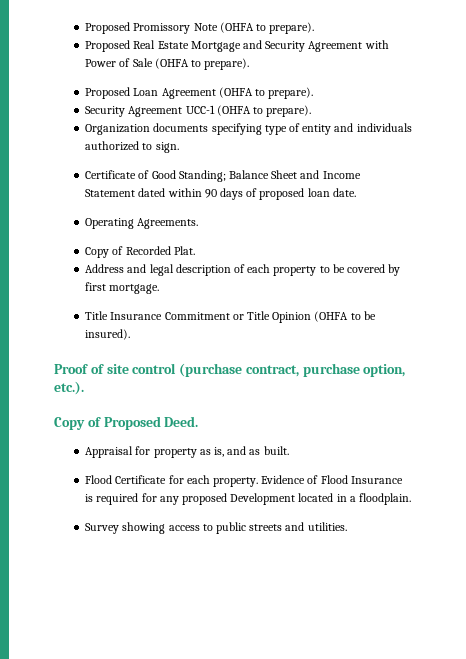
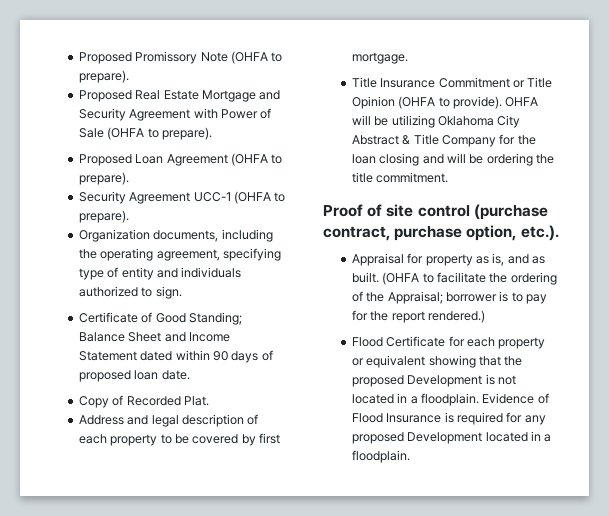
- Organization documents specifying type of entity and individuals authorized to sign.
+ Organization documents, including the operating agreement, specifying type of entity and individuals authorized to sign.
- Operating Agreements.
- Title Insurance Commitment or Title Opinion (OHFA to be insured).
+ Title Insurance Commitment or Title Opinion (OHFA to provide). OHFA will be utilizing Oklahoma City Abstract & Title Company for the loan closing and will be ordering the title commitment.
- Copy of Proposed Deed.
- Appraisal for property as is, and as built.
- Flood Certificate for each property.
+ Appraisal for property as is, and as built. (OHFA to facilitate the ordering of the Appraisal; borrower is to pay for the report rendered.)
+ Flood Certificate for each property or equivalent showing that the proposed Development is not located in a floodplain.
- Survey showing access to public streets and utilities.

